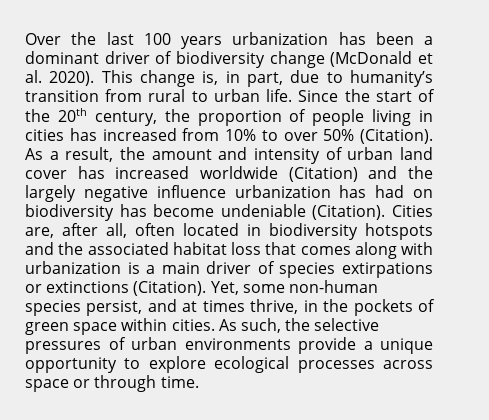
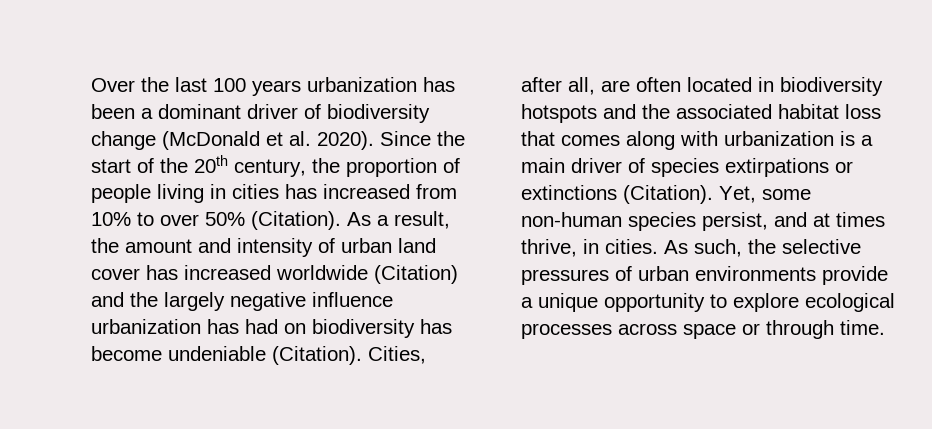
- This change is, in part, due to humanity’s transition from rural to urban life.
- Cities are, after all, often located in biodiversity hotspots and the associated habitat loss that comes along with urbanization is a main driver of species extirpations or extinctions (Citation).
+ Cities, after all, are often located in biodiversity hotspots and the associated habitat loss that comes along with urbanization is a main driver of species extirpations or extinctions (Citation).
- Yet, some non-human species persist, and at times thrive, in the pockets of green space within cities.
+ Yet, some non-human species persist, and at times thrive, in cities.

